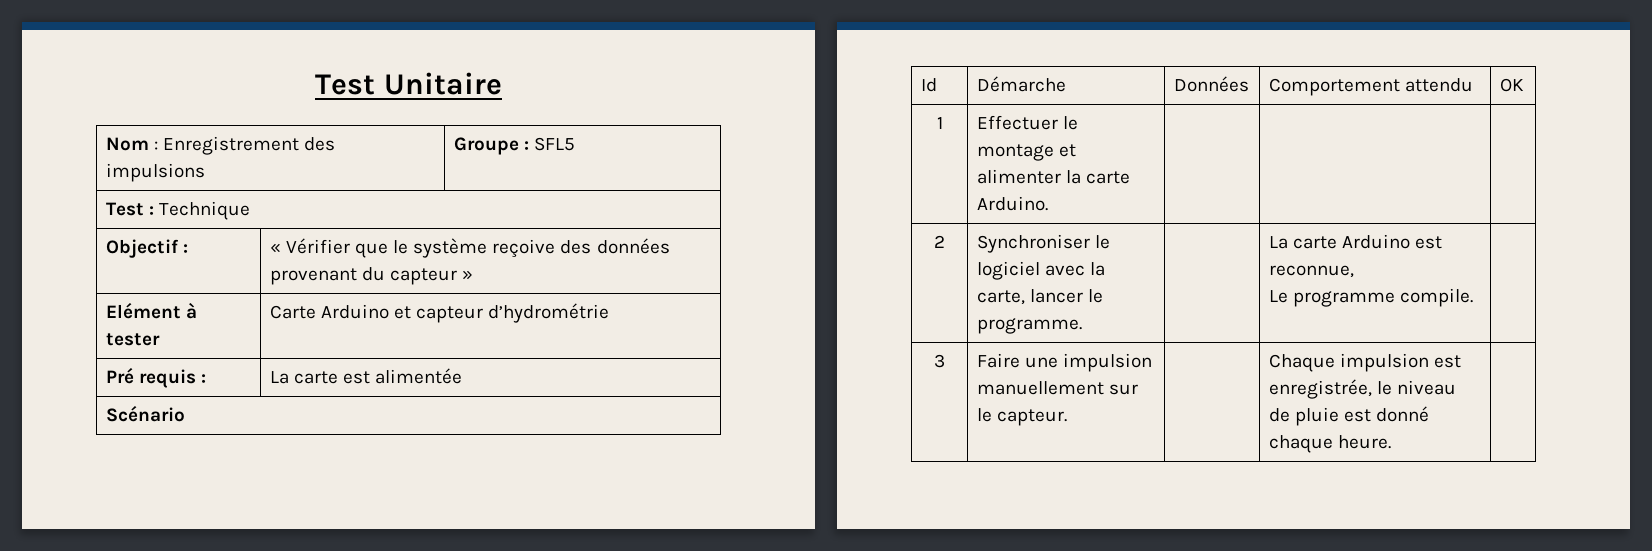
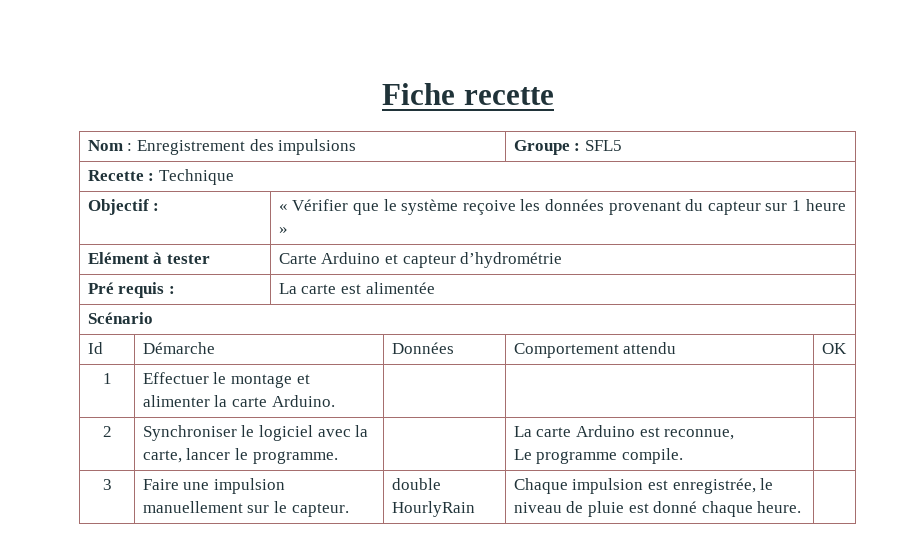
- Test Unitaire
+ Fiche recette
- Test : Technique
+ Recette : Technique
- Objectif : | « Vérifier que le système reçoive des données provenant du capteur »
+ Objectif : | « Vérifier que le système reçoive les données provenant du capteur sur 1 heure »
- 3 | Faire une impulsion manuellement sur le capteur. | | Chaque impulsion est enregistrée, le niveau de pluie est donné chaque heure. |
+ 3 | Faire une impulsion manuellement sur le capteur. | double HourlyRain | Chaque impulsion est enregistrée, le niveau de pluie est donné chaque heure. |

